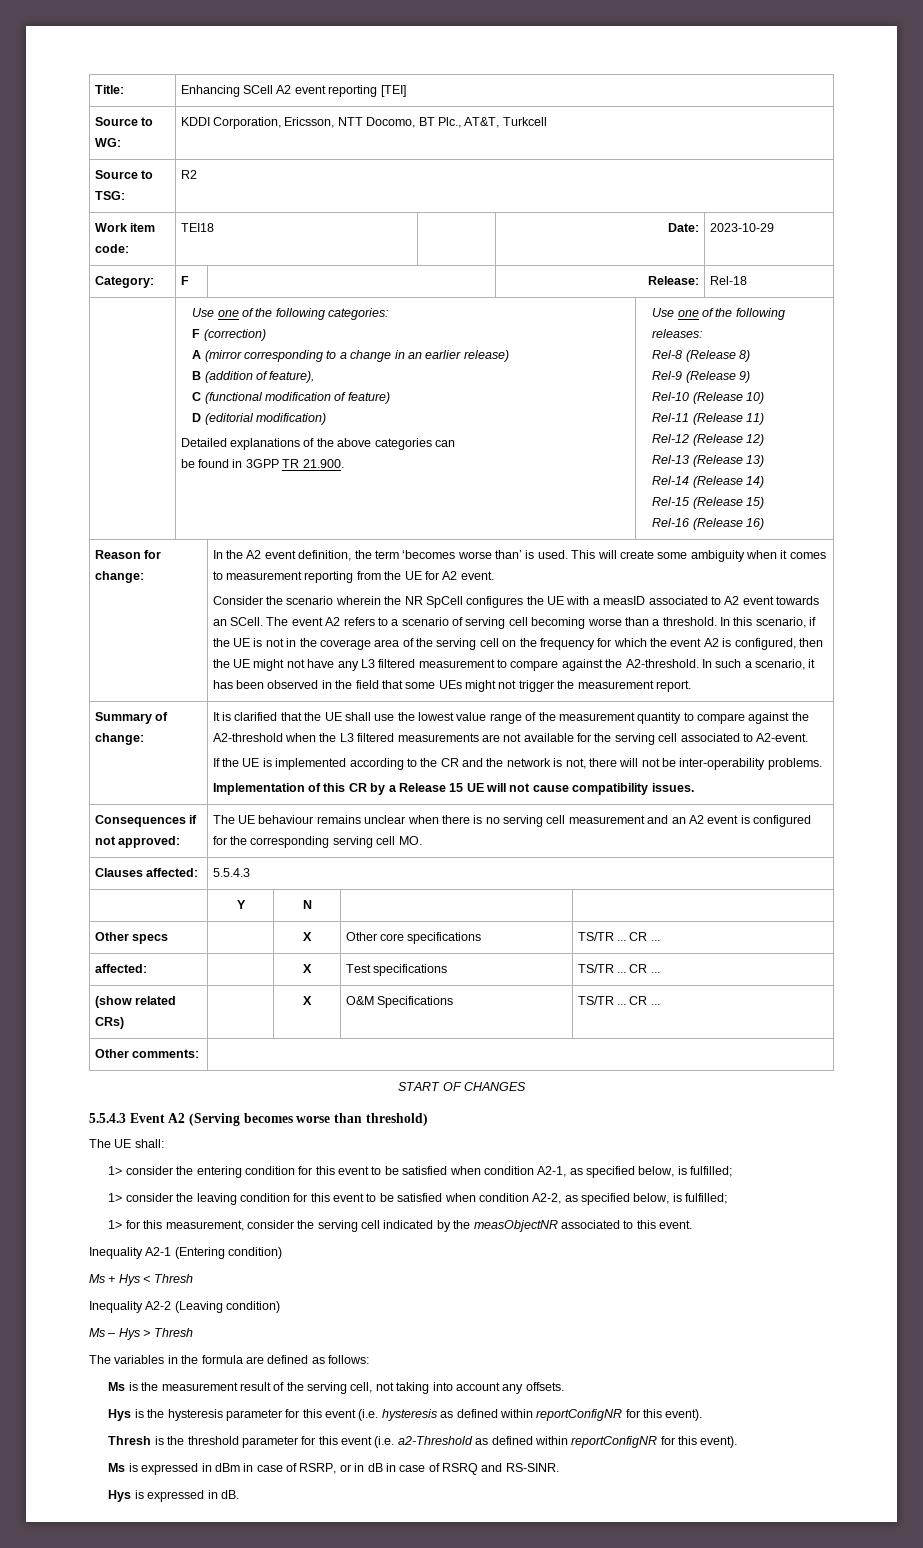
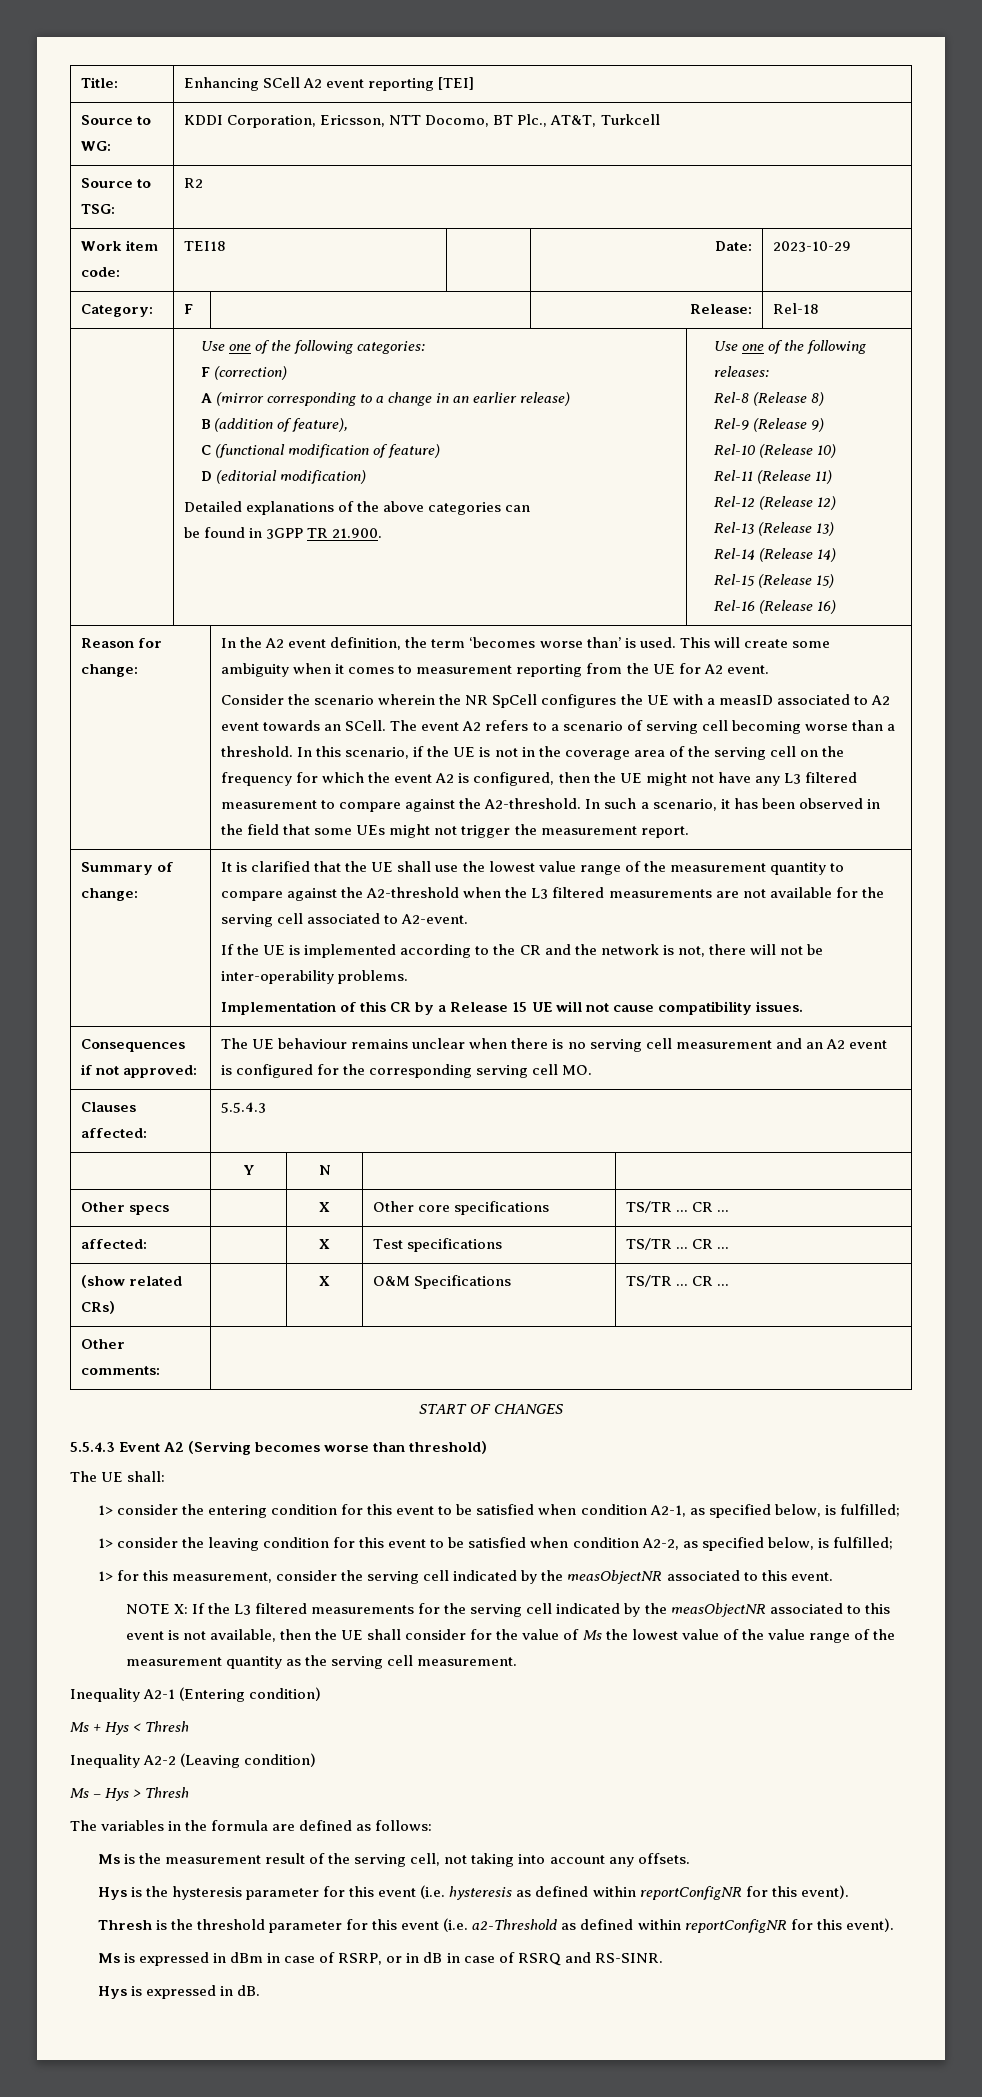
+ NOTE X: If the L3 filtered measurements for the serving cell indicated by the measObjectNR associated to this event is not available, then the UE shall consider for the value of Ms the lowest value of the value range of the measurement quantity as the serving cell measurement.

